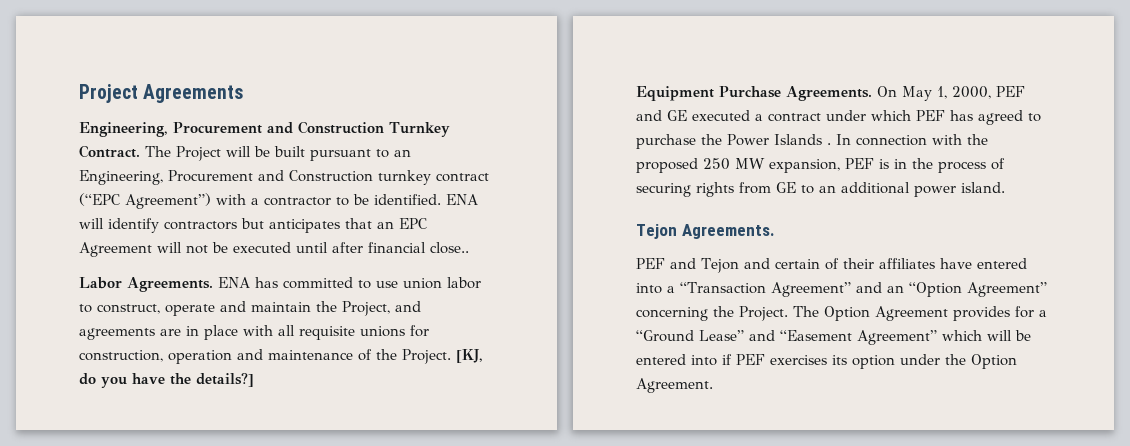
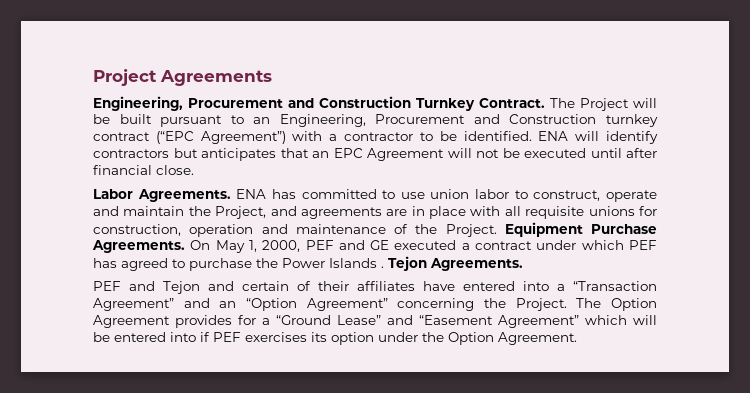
- ENA will identify contractors but anticipates that an EPC Agreement will not be executed until after financial close..
+ ENA will identify contractors but anticipates that an EPC Agreement will not be executed until after financial close.
- ENA has committed to use union labor to construct, operate and maintain the Project, and agreements are in place with all requisite unions for construction, operation and maintenance of the Project. [KJ, do you have the details?]
- Equipment Purchase Agreements.
+ ENA has committed to use union labor to construct, operate and maintain the Project, and agreements are in place with all requisite unions for construction, operation and maintenance of the Project. Equipment Purchase Agreements.
- On May 1, 2000, PEF and GE executed a contract under which PEF has agreed to purchase the Power Islands . In connection with the proposed 250 MW expansion, PEF is in the process of securing rights from GE to an additional power island.
- Tejon Agreements.
+ On May 1, 2000, PEF and GE executed a contract under which PEF has agreed to purchase the Power Islands . Tejon Agreements.

